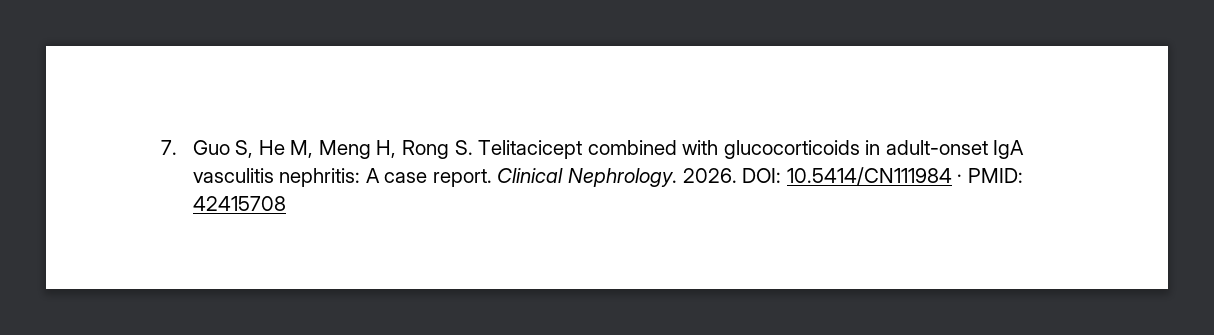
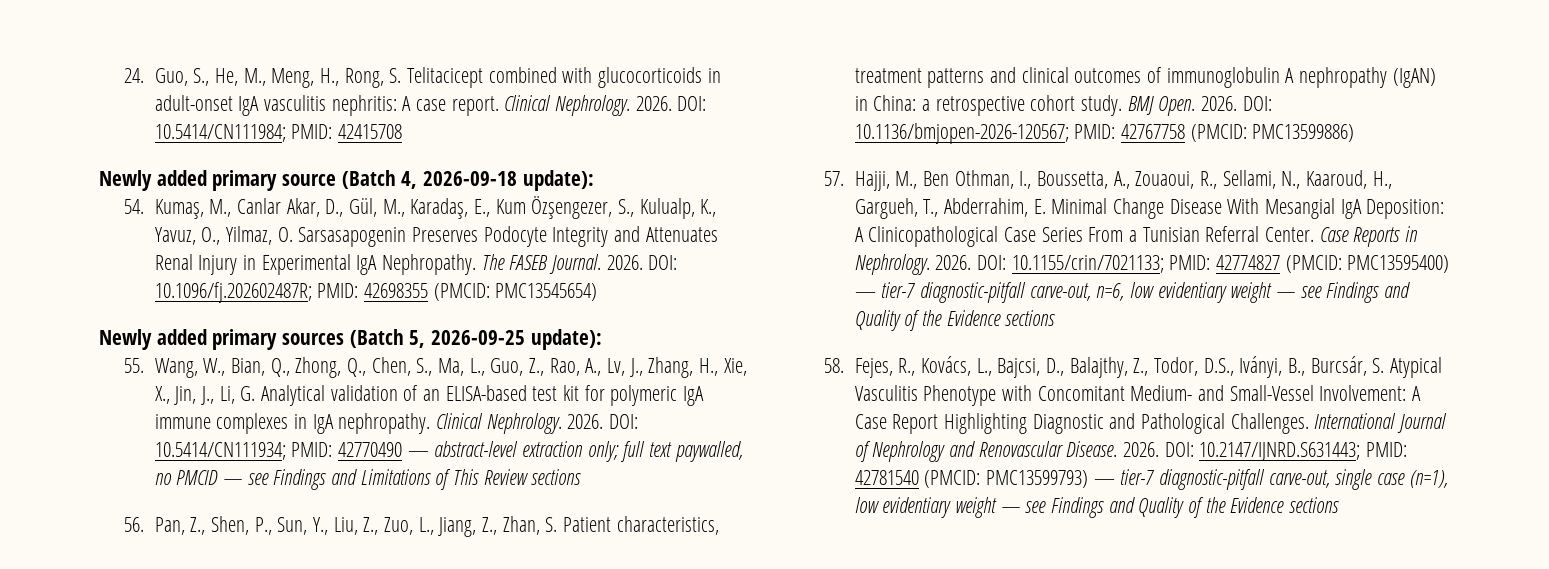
- 7. Guo S, He M, Meng H, Rong S. Telitacicept combined with glucocorticoids in adult-onset IgA vasculitis nephritis: A case report.
+ 24. Guo, S., He, M., Meng, H., Rong, S. Telitacicept combined with glucocorticoids in adult-onset IgA vasculitis nephritis: A case report.
- DOI: 10.5414/CN111984 · PMID: 42415708
+ DOI: 10.5414/CN111984; PMID: 42415708
+ Newly added primary source (Batch 4, 2026-09-18 update):
+ 54. Kumaş, M., Canlar Akar, D., Gül, M., Karadaş, E., Kum Özşengezer, S., Kulualp, K., Yavuz, O., Yilmaz, O. Sarsasapogenin Preserves Podocyte Integrity and Attenuates Renal Injury in Experimental IgA Nephropathy. The FASEB Journal. 2026. DOI: 10.1096/fj.202602487R; PMID: 42698355 (PMCID: PMC13545654)
+ Newly added primary sources (Batch 5, 2026-09-25 update):
+ 55. Wang, W., Bian, Q., Zhong, Q., Chen, S., Ma, L., Guo, Z., Rao, A., Lv, J., Zhang, H., Xie, X., Jin, J., Li, G. Analytical validation of an ELISA-based test kit for polymeric IgA immune complexes in IgA nephropathy. Clinical Nephrology. 2026. DOI: 10.5414/CN111934; PMID: 42770490 — abstract-level extraction only; full text paywalled, no PMCID — see Findings and Limitations of This Review sections
+ 56. Pan, Z., Shen, P., Sun, Y., Liu, Z., Zuo, L., Jiang, Z., Zhan, S. Patient characteristics, treatment patterns and clinical outcomes of immunoglobulin A nephropathy (IgAN) in China: a retrospective cohort study. BMJ Open. 2026. DOI: 10.1136/bmjopen-2026-120567; PMID: 42767758 (PMCID: PMC13599886)
+ 57. Hajji, M., Ben Othman, I., Boussetta, A., Zouaoui, R., Sellami, N., Kaaroud, H., Gargueh, T., Abderrahim, E. Minimal Change Disease With Mesangial IgA Deposition: A Clinicopathological Case Series From a Tunisian Referral Center. Case Reports in Nephrology. 2026. DOI: 10.1155/crin/7021133; PMID: 42774827 (PMCID: PMC13595400) — tier-7 diagnostic-pitfall carve-out, n=6, low evidentiary weight — see Findings and Quality of the Evidence sections
+ 58. Fejes, R., Kovács, L., Bajcsi, D., Balajthy, Z., Todor, D.S., Iványi, B., Burcsár, S. Atypical Vasculitis Phenotype with Concomitant Medium- and Small-Vessel Involvement: A Case Report Highlighting Diagnostic and Pathological Challenges. International Journal of Nephrology and Renovascular Disease. 2026. DOI: 10.2147/IJNRD.S631443; PMID: 42781540 (PMCID: PMC13599793) — tier-7 diagnostic-pitfall carve-out, single case (n=1), low evidentiary weight — see Findings and Quality of the Evidence sections

